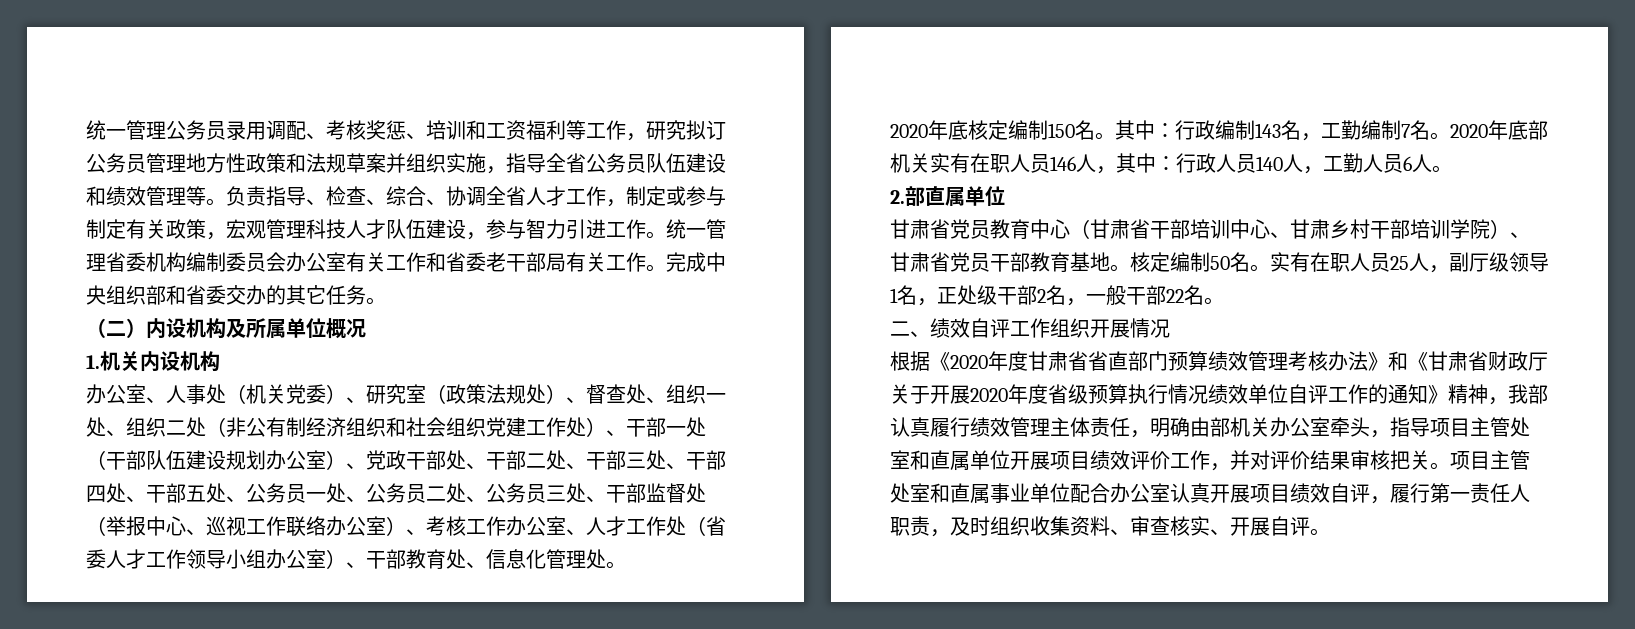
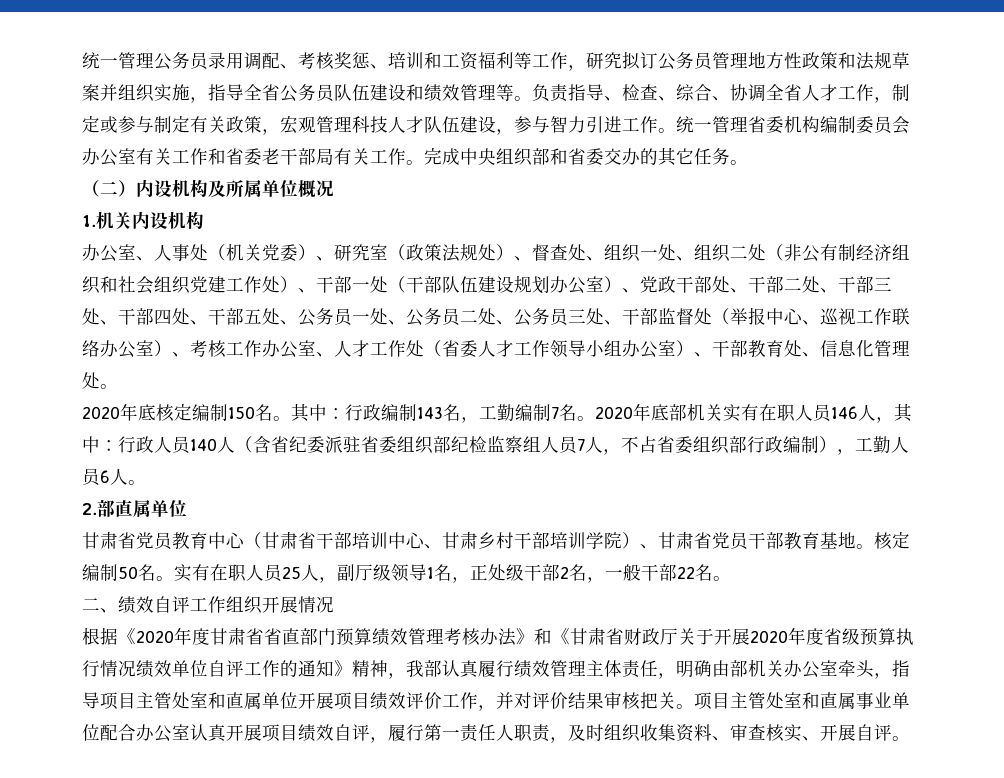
- 2020年底部机关实有在职人员146人，其中：行政人员140人，工勤人员6人。
+ 2020年底部机关实有在职人员146人，其中：行政人员140人（含省纪委派驻省委组织部纪检监察组人员7人，不占省委组织部行政编制），工勤人员6人。

